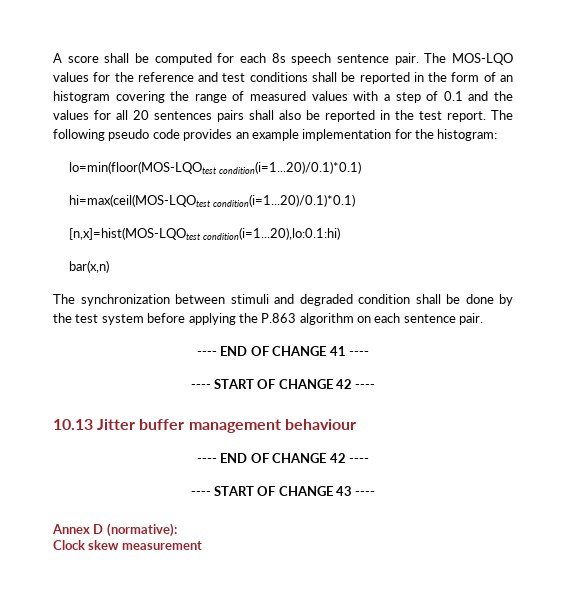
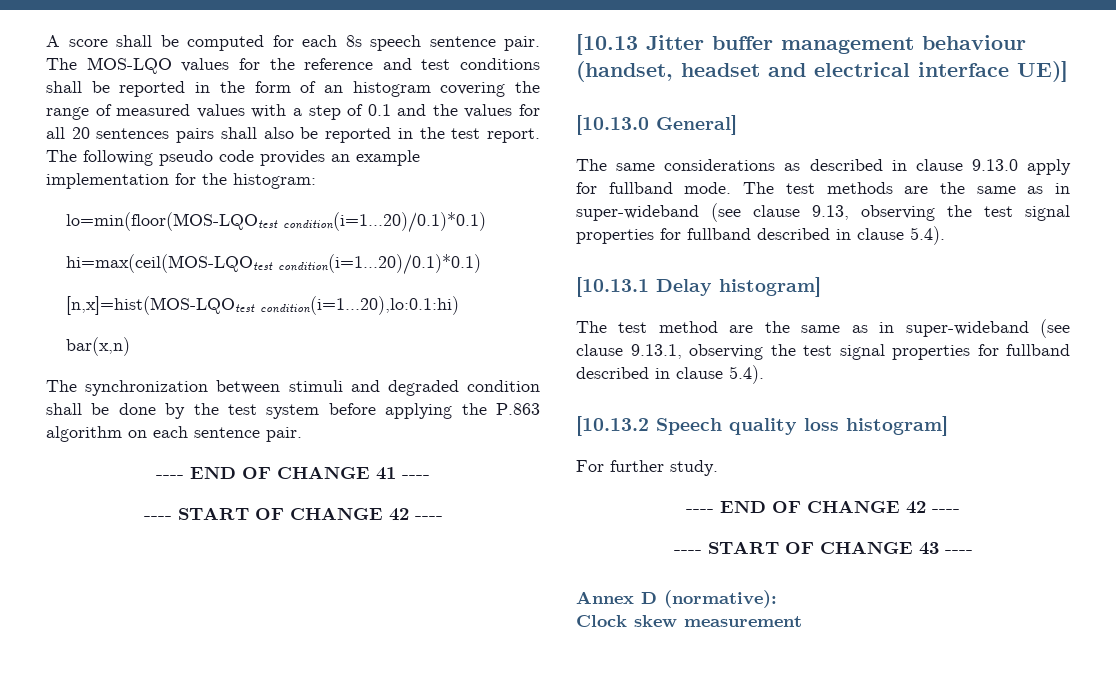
- 10.13 Jitter buffer management behaviour
+ [10.13 Jitter buffer management behaviour (handset, headset and electrical interface UE)]
+ [10.13.0 General]
+ The same considerations as described in clause 9.13.0 apply for fullband mode. The test methods are the same as in super-wideband (see clause 9.13, observing the test signal properties for fullband described in clause 5.4).
+ [10.13.1 Delay histogram]
+ The test method are the same as in super-wideband (see clause 9.13.1, observing the test signal properties for fullband described in clause 5.4).
+ [10.13.2 Speech quality loss histogram]
+ For further study.

